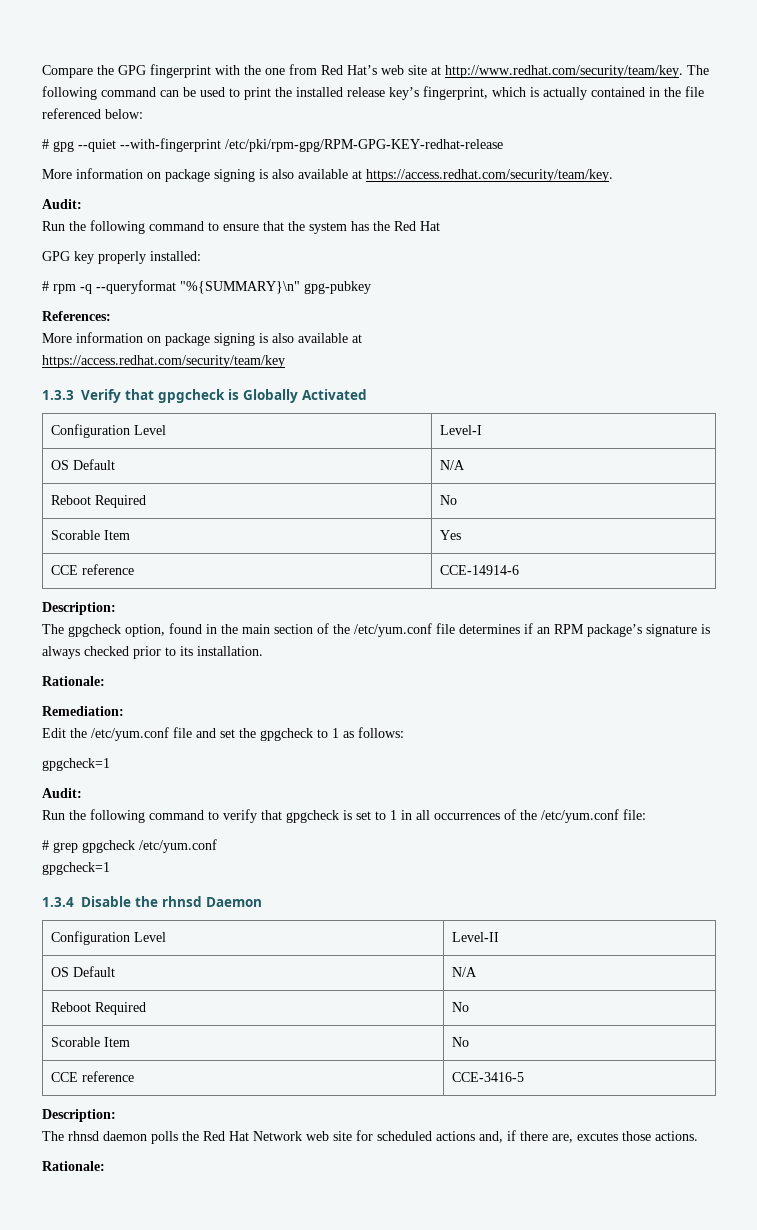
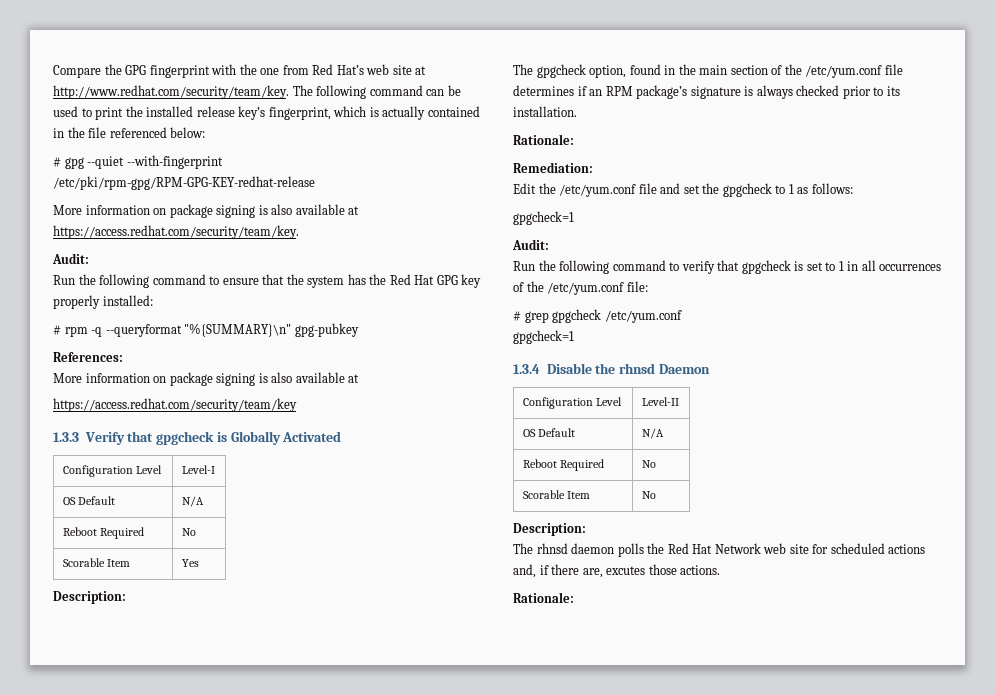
- Run the following command to ensure that the system has the Red Hat
- GPG key properly installed:
+ Run the following command to ensure that the system has the Red Hat GPG key properly installed:
- CCE reference | CCE-14914-6
- CCE reference | CCE-3416-5

